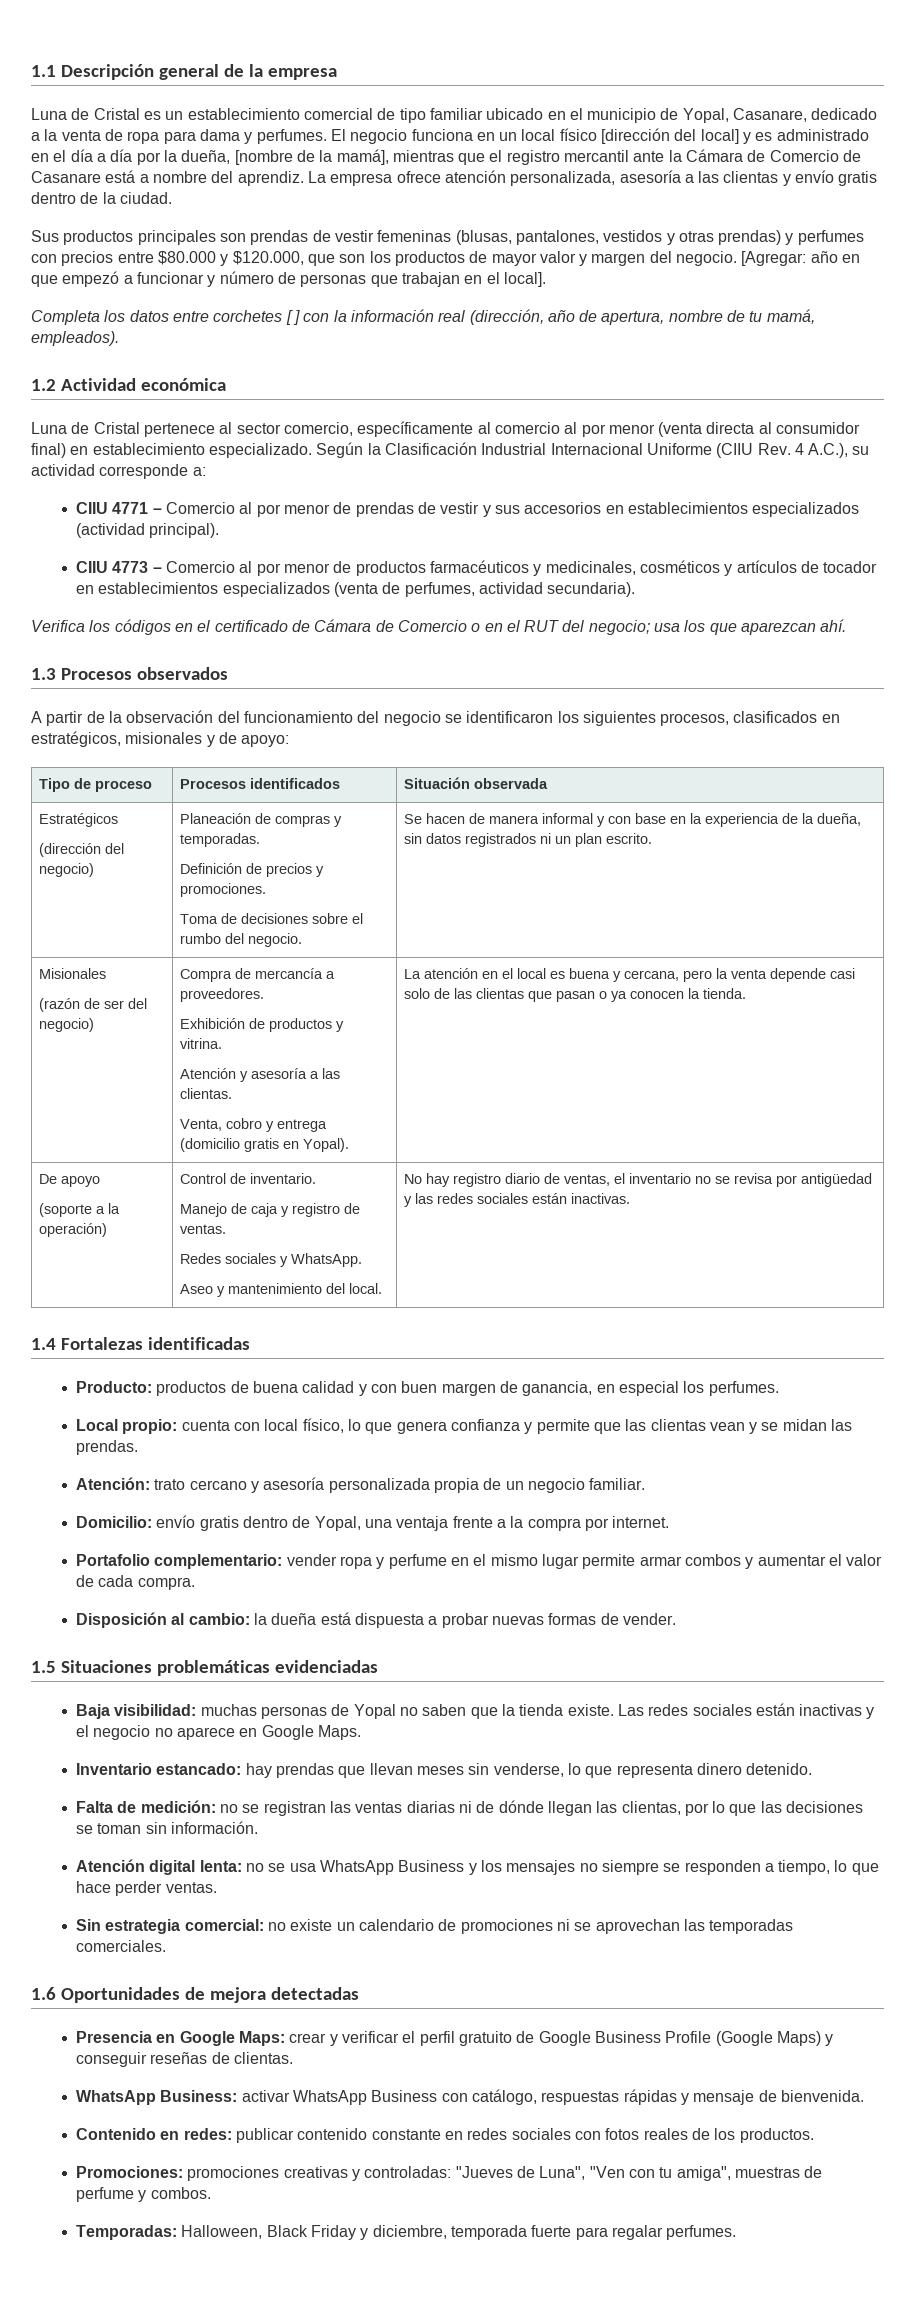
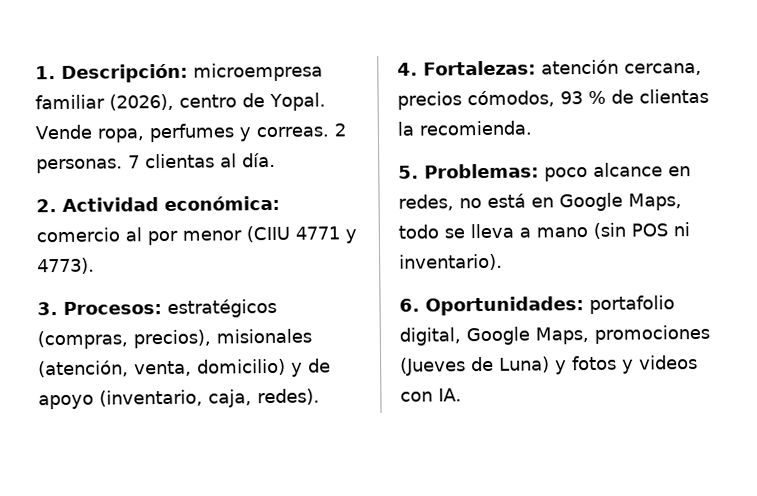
- 1.1 Descripción general de la empresa
- Luna de Cristal es un establecimiento comercial de tipo familiar ubicado en el municipio de Yopal, Casanare, dedicado a la venta de ropa para dama y perfumes. El negocio funciona en un local físico [dirección del local] y es administrado en el día a día por la dueña, [nombre de la mamá], mientras que el registro mercantil ante la Cámara de Comercio de Casanare está a nombre del aprendiz. La empresa ofrece atención personalizada, asesoría a las clientas y envío gratis dentro de la ciudad.
- Sus productos principales son prendas de vestir femeninas (blusas, pantalones, vestidos y otras prendas) y perfumes con precios entre $80.000 y $120.000, que son los productos de mayor valor y margen del negocio. [Agregar: año en que empezó a funcionar y número de personas que trabajan en el local].
- Completa los datos entre corchetes [ ] con la información real (dirección, año de apertura, nombre de tu mamá, empleados).
- 1.2 Actividad económica
- Luna de Cristal pertenece al sector comercio, específicamente al comercio al por menor (venta directa al consumidor final) en establecimiento especializado. Según la Clasificación Industrial Internacional Uniforme (CIIU Rev. 4 A.C.), su actividad corresponde a:
- CIIU 4771 – Comercio al por menor de prendas de vestir y sus accesorios en establecimientos especializados (actividad principal).
- CIIU 4773 – Comercio al por menor de productos farmacéuticos y medicinales, cosméticos y artículos de tocador en establecimientos especializados (venta de perfumes, actividad secundaria).
- Verifica los códigos en el certificado de Cámara de Comercio o en el RUT del negocio; usa los que aparezcan ahí.
- 1.3 Procesos observados
- A partir de la observación del funcionamiento del negocio se identificaron los siguientes procesos, clasificados en estratégicos, misionales y de apoyo:
- Tipo de proceso | Procesos identificados | Situación observada
- Estratégicos
- (dirección del negocio) | Planeación de compras y temporadas.
- Definición de precios y promociones.
- Toma de decisiones sobre el rumbo del negocio. | Se hacen de manera informal y con base en la experiencia de la dueña, sin datos registrados ni un plan escrito.
- Misionales
- (razón de ser del negocio) | Compra de mercancía a proveedores.
- Exhibición de productos y vitrina.
- Atención y asesoría a las clientas.
- Venta, cobro y entrega (domicilio gratis en Yopal). | La atención en el local es buena y cercana, pero la venta depende casi solo de las clientas que pasan o ya conocen la tienda.
- De apoyo
- (soporte a la operación) | Control de inventario.
- Manejo de caja y registro de ventas.
- Redes sociales y WhatsApp.
- Aseo y mantenimiento del local. | No hay registro diario de ventas, el inventario no se revisa por antigüedad y las redes sociales están inactivas.
- 1.4 Fortalezas identificadas
- Producto: productos de buena calidad y con buen margen de ganancia, en especial los perfumes.
- Local propio: cuenta con local físico, lo que genera confianza y permite que las clientas vean y se midan las prendas.
- Atención: trato cercano y asesoría personalizada propia de un negocio familiar.
- Domicilio: envío gratis dentro de Yopal, una ventaja frente a la compra por internet.
- Portafolio complementario: vender ropa y perfume en el mismo lugar permite armar combos y aumentar el valor de cada compra.
- Disposición al cambio: la dueña está dispuesta a probar nuevas formas de vender.
- 1.5 Situaciones problemáticas evidenciadas
- Baja visibilidad: muchas personas de Yopal no saben que la tienda existe. Las redes sociales están inactivas y el negocio no aparece en Google Maps.
- Inventario estancado: hay prendas que llevan meses sin venderse, lo que representa dinero detenido.
- Falta de medición: no se registran las ventas diarias ni de dónde llegan las clientas, por lo que las decisiones se toman sin información.
- Atención digital lenta: no se usa WhatsApp Business y los mensajes no siempre se responden a tiempo, lo que hace perder ventas.
- Sin estrategia comercial: no existe un calendario de promociones ni se aprovechan las temporadas comerciales.
- 1.6 Oportunidades de mejora detectadas
- Presencia en Google Maps: crear y verificar el perfil gratuito de Google Business Profile (Google Maps) y conseguir reseñas de clientas.
- WhatsApp Business: activar WhatsApp Business con catálogo, respuestas rápidas y mensaje de bienvenida.
- Contenido en redes: publicar contenido constante en redes sociales con fotos reales de los productos.
- Promociones: promociones creativas y controladas: "Jueves de Luna", "Ven con tu amiga", muestras de perfume y combos.
- Temporadas: Halloween, Black Friday y diciembre, temporada fuerte para regalar perfumes.
+ 1. Descripción: microempresa familiar (2026), centro de Yopal. Vende ropa, perfumes y correas. 2 personas. 7 clientas al día.
+ 2. Actividad económica: comercio al por menor (CIIU 4771 y 4773).
+ 3. Procesos: estratégicos (compras, precios), misionales (atención, venta, domicilio) y de apoyo (inventario, caja, redes).
+ 4. Fortalezas: atención cercana, precios cómodos, 93 % de clientas la recomienda.
+ 5. Problemas: poco alcance en redes, no está en Google Maps, todo se lleva a mano (sin POS ni inventario).
+ 6. Oportunidades: portafolio digital, Google Maps, promociones (Jueves de Luna) y fotos y videos con IA.

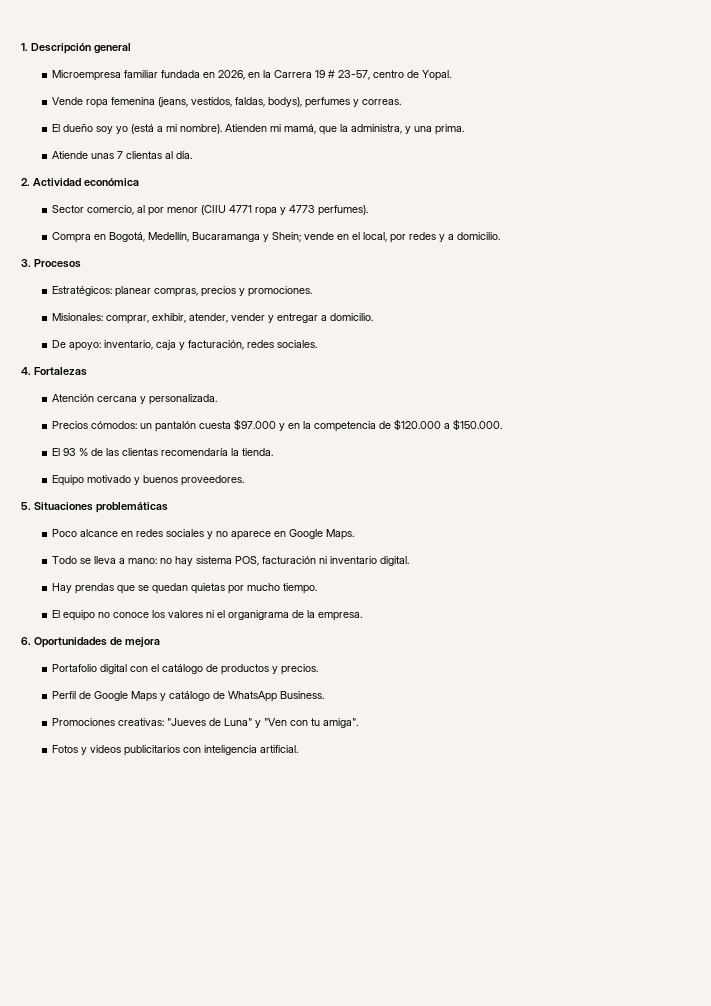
- 1. Descripción: microempresa familiar (2026), centro de Yopal. Vende ropa, perfumes y correas. 2 personas. 7 clientas al día.
+ 1. Descripción general
+ Microempresa familiar fundada en 2026, en la Carrera 19 # 23-57, centro de Yopal.
+ Vende ropa femenina (jeans, vestidos, faldas, bodys), perfumes y correas.
+ El dueño soy yo (está a mi nombre). Atienden mi mamá, que la administra, y una prima.
+ Atiende unas 7 clientas al día.
- 2. Actividad económica: comercio al por menor (CIIU 4771 y 4773).
- 3. Procesos: estratégicos (compras, precios), misionales (atención, venta, domicilio) y de apoyo (inventario, caja, redes).
- 4. Fortalezas: atención cercana, precios cómodos, 93 % de clientas la recomienda.
- 5. Problemas: poco alcance en redes, no está en Google Maps, todo se lleva a mano (sin POS ni inventario).
- 6. Oportunidades: portafolio digital, Google Maps, promociones (Jueves de Luna) y fotos y videos con IA.
+ 2. Actividad económica
+ Sector comercio, al por menor (CIIU 4771 ropa y 4773 perfumes).
+ Compra en Bogotá, Medellín, Bucaramanga y Shein; vende en el local, por redes y a domicilio.
+ 3. Procesos
+ Estratégicos: planear compras, precios y promociones.
+ Misionales: comprar, exhibir, atender, vender y entregar a domicilio.
+ De apoyo: inventario, caja y facturación, redes sociales.
+ 4. Fortalezas
+ Atención cercana y personalizada.
+ Precios cómodos: un pantalón cuesta $97.000 y en la competencia de $120.000 a $150.000.
+ El 93 % de las clientas recomendaría la tienda.
+ Equipo motivado y buenos proveedores.
+ 5. Situaciones problemáticas
+ Poco alcance en redes sociales y no aparece en Google Maps.
+ Todo se lleva a mano: no hay sistema POS, facturación ni inventario digital.
+ Hay prendas que se quedan quietas por mucho tiempo.
+ El equipo no conoce los valores ni el organigrama de la empresa.
+ 6. Oportunidades de mejora
+ Portafolio digital con el catálogo de productos y precios.
+ Perfil de Google Maps y catálogo de WhatsApp Business.
+ Promociones creativas: "Jueves de Luna" y "Ven con tu amiga".
+ Fotos y videos publicitarios con inteligencia artificial.

